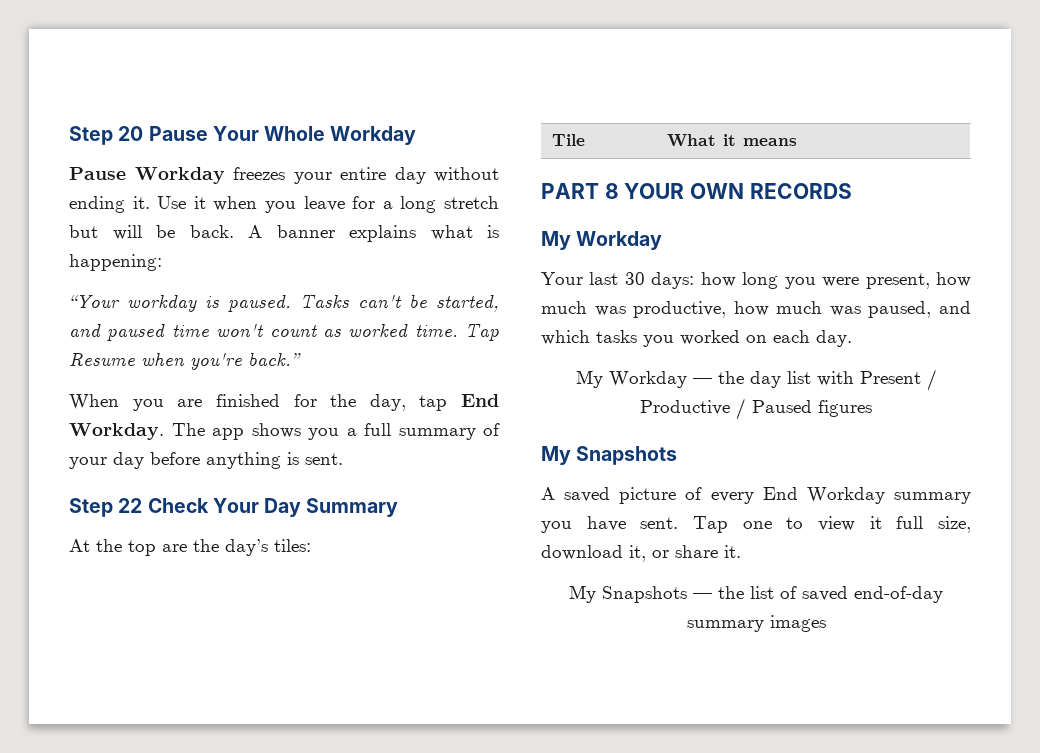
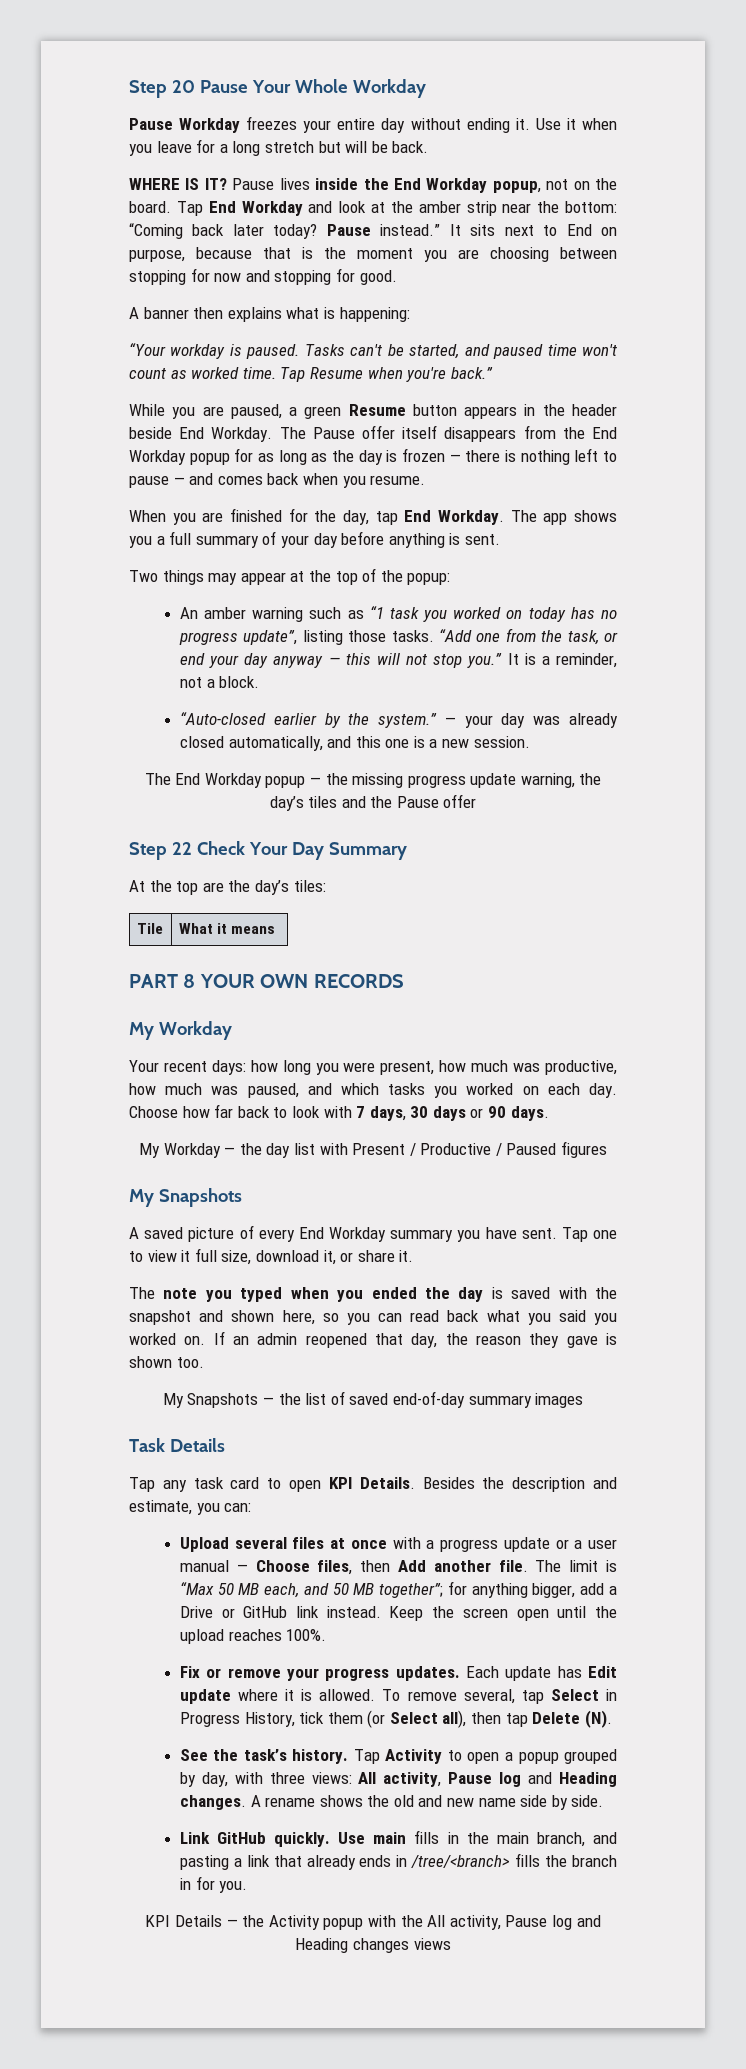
- Use it when you leave for a long stretch but will be back. A banner explains what is happening:
+ Use it when you leave for a long stretch but will be back.
+ WHERE IS IT? Pause lives inside the End Workday popup, not on the board. Tap End Workday and look at the amber strip near the bottom: “Coming back later today? Pause instead.” It sits next to End on purpose, because that is the moment you are choosing between stopping for now and stopping for good.
+ A banner then explains what is happening:
+ While you are paused, a green Resume button appears in the header beside End Workday. The Pause offer itself disappears from the End Workday popup for as long as the day is frozen — there is nothing left to pause — and comes back when you resume.
+ Two things may appear at the top of the popup:
+ An amber warning such as “1 task you worked on today has no progress update”, listing those tasks. “Add one from the task, or end your day anyway — this will not stop you.” It is a reminder, not a block.
+ “Auto-closed earlier by the system.” — your day was already closed automatically, and this one is a new session.
+ The End Workday popup — the missing progress update warning, the day’s tiles and the Pause offer
- Your last 30 days: how long you were present, how much was productive, how much was paused, and which tasks you worked on each day.
+ Your recent days: how long you were present, how much was productive, how much was paused, and which tasks you worked on each day. Choose how far back to look with 7 days, 30 days or 90 days.
+ The note you typed when you ended the day is saved with the snapshot and shown here, so you can read back what you said you worked on. If an admin reopened that day, the reason they gave is shown too.
+ Task Details
+ Tap any task card to open KPI Details. Besides the description and estimate, you can:
+ Upload several files at once with a progress update or a user manual — Choose files, then Add another file. The limit is “Max 50 MB each, and 50 MB together”; for anything bigger, add a Drive or GitHub link instead. Keep the screen open until the upload reaches 100%.
+ Fix or remove your progress updates. Each update has Edit update where it is allowed. To remove several, tap Select in Progress History, tick them (or Select all), then tap Delete (N).
+ See the task’s history. Tap Activity to open a popup grouped by day, with three views: All activity, Pause log and Heading changes. A rename shows the old and new name side by side.
+ Link GitHub quickly. Use main fills in the main branch, and pasting a link that already ends in /tree/<branch> fills the branch in for you.
+ KPI Details — the Activity popup with the All activity, Pause log and Heading changes views

